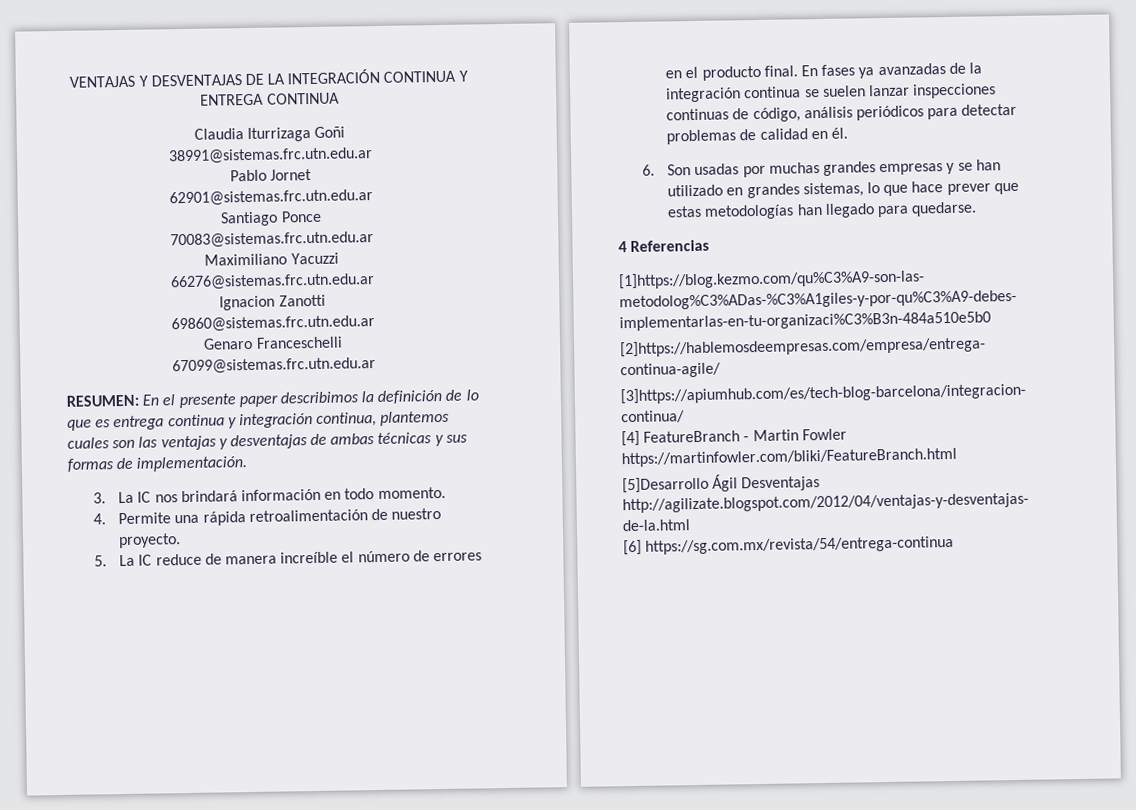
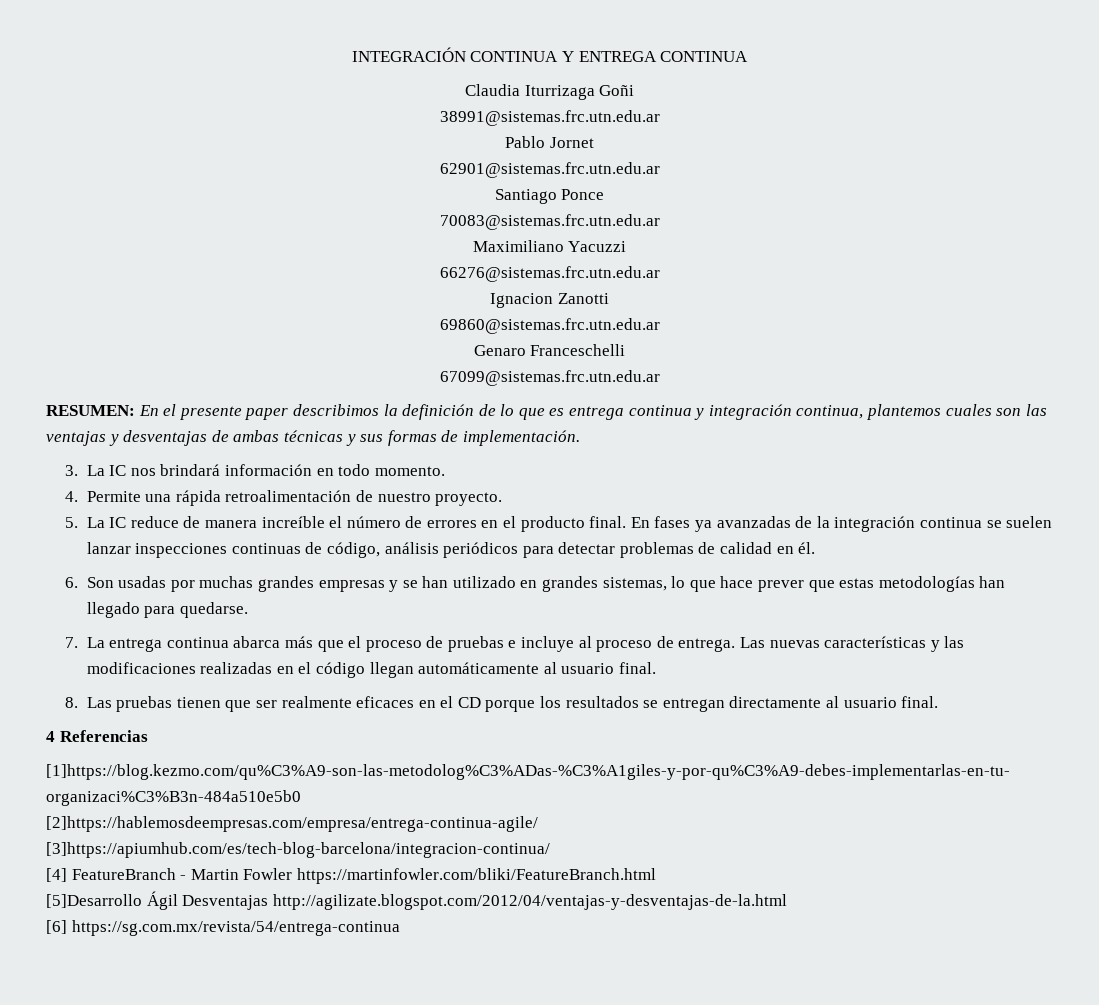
- VENTAJAS Y DESVENTAJAS DE LA INTEGRACIÓN CONTINUA Y ENTREGA CONTINUA
+ INTEGRACIÓN CONTINUA Y ENTREGA CONTINUA
+ 7. La entrega continua abarca más que el proceso de pruebas e incluye al proceso de entrega. Las nuevas características y las modificaciones realizadas en el código llegan automáticamente al usuario final.
+ 8. Las pruebas tienen que ser realmente eficaces en el CD porque los resultados se entregan directamente al usuario final.

